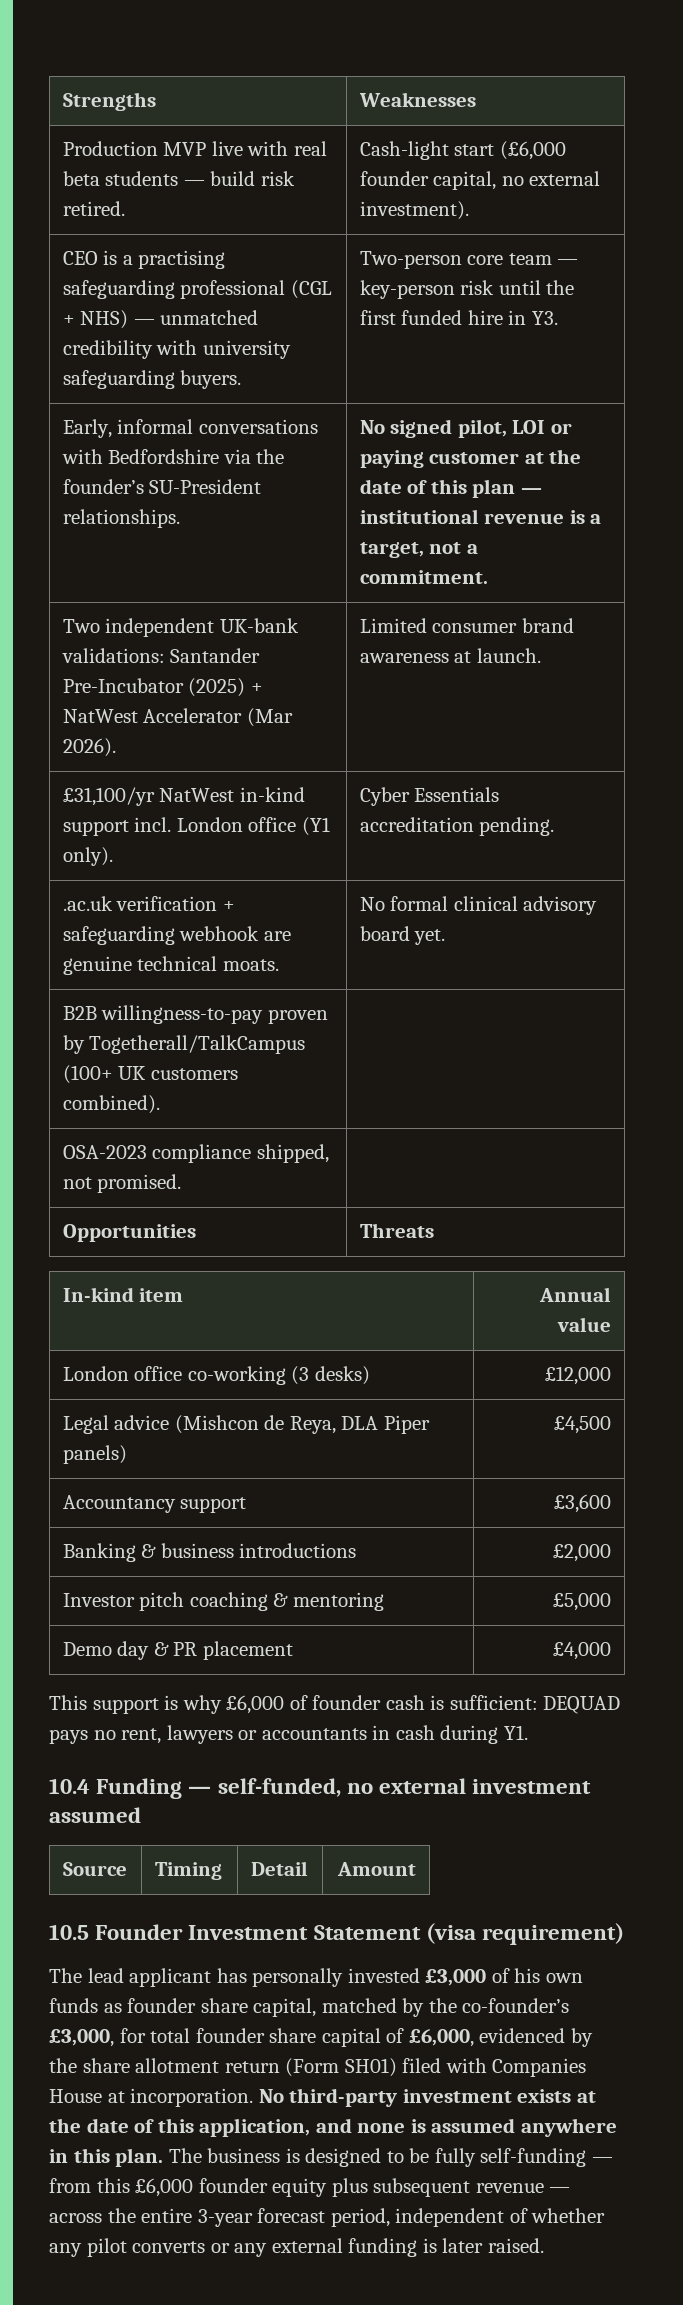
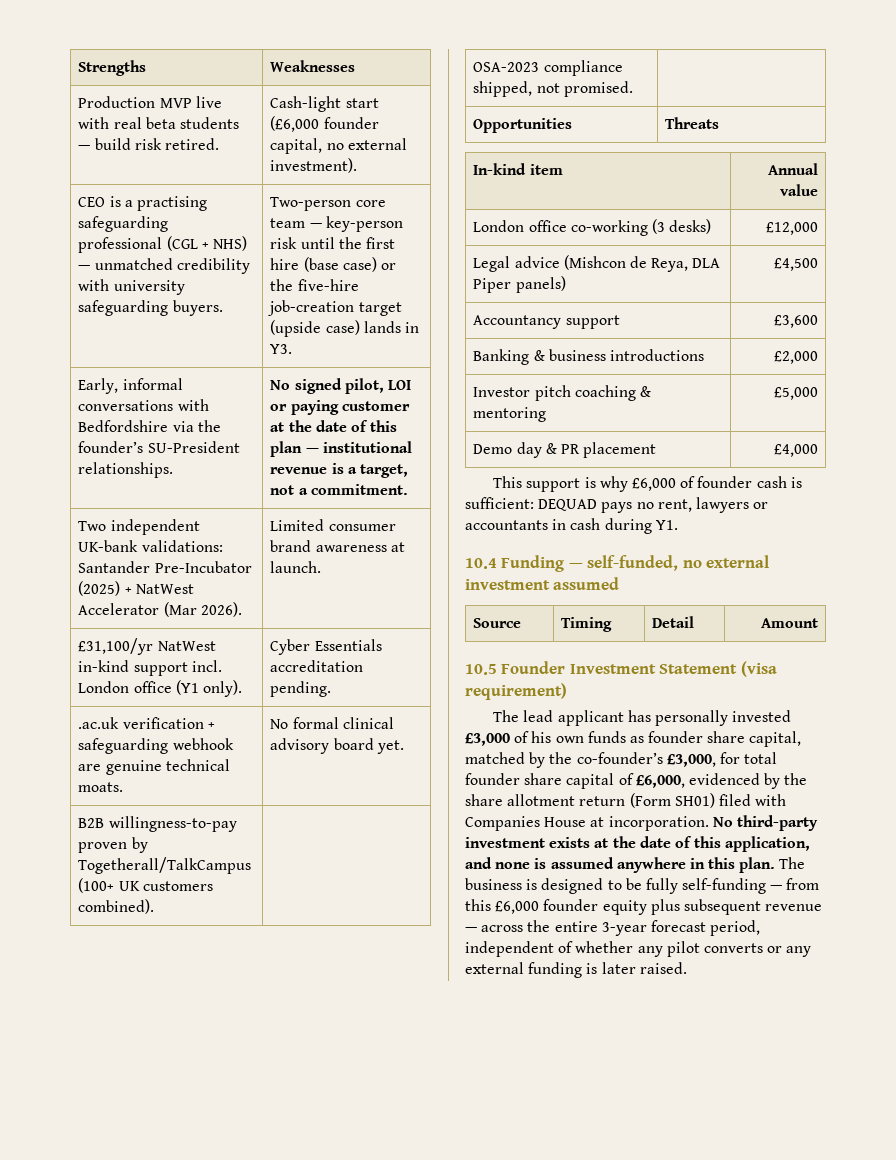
- CEO is a practising safeguarding professional (CGL + NHS) — unmatched credibility with university safeguarding buyers. | Two-person core team — key-person risk until the first funded hire in Y3.
+ CEO is a practising safeguarding professional (CGL + NHS) — unmatched credibility with university safeguarding buyers. | Two-person core team — key-person risk until the first hire (base case) or the five-hire job-creation target (upside case) lands in Y3.

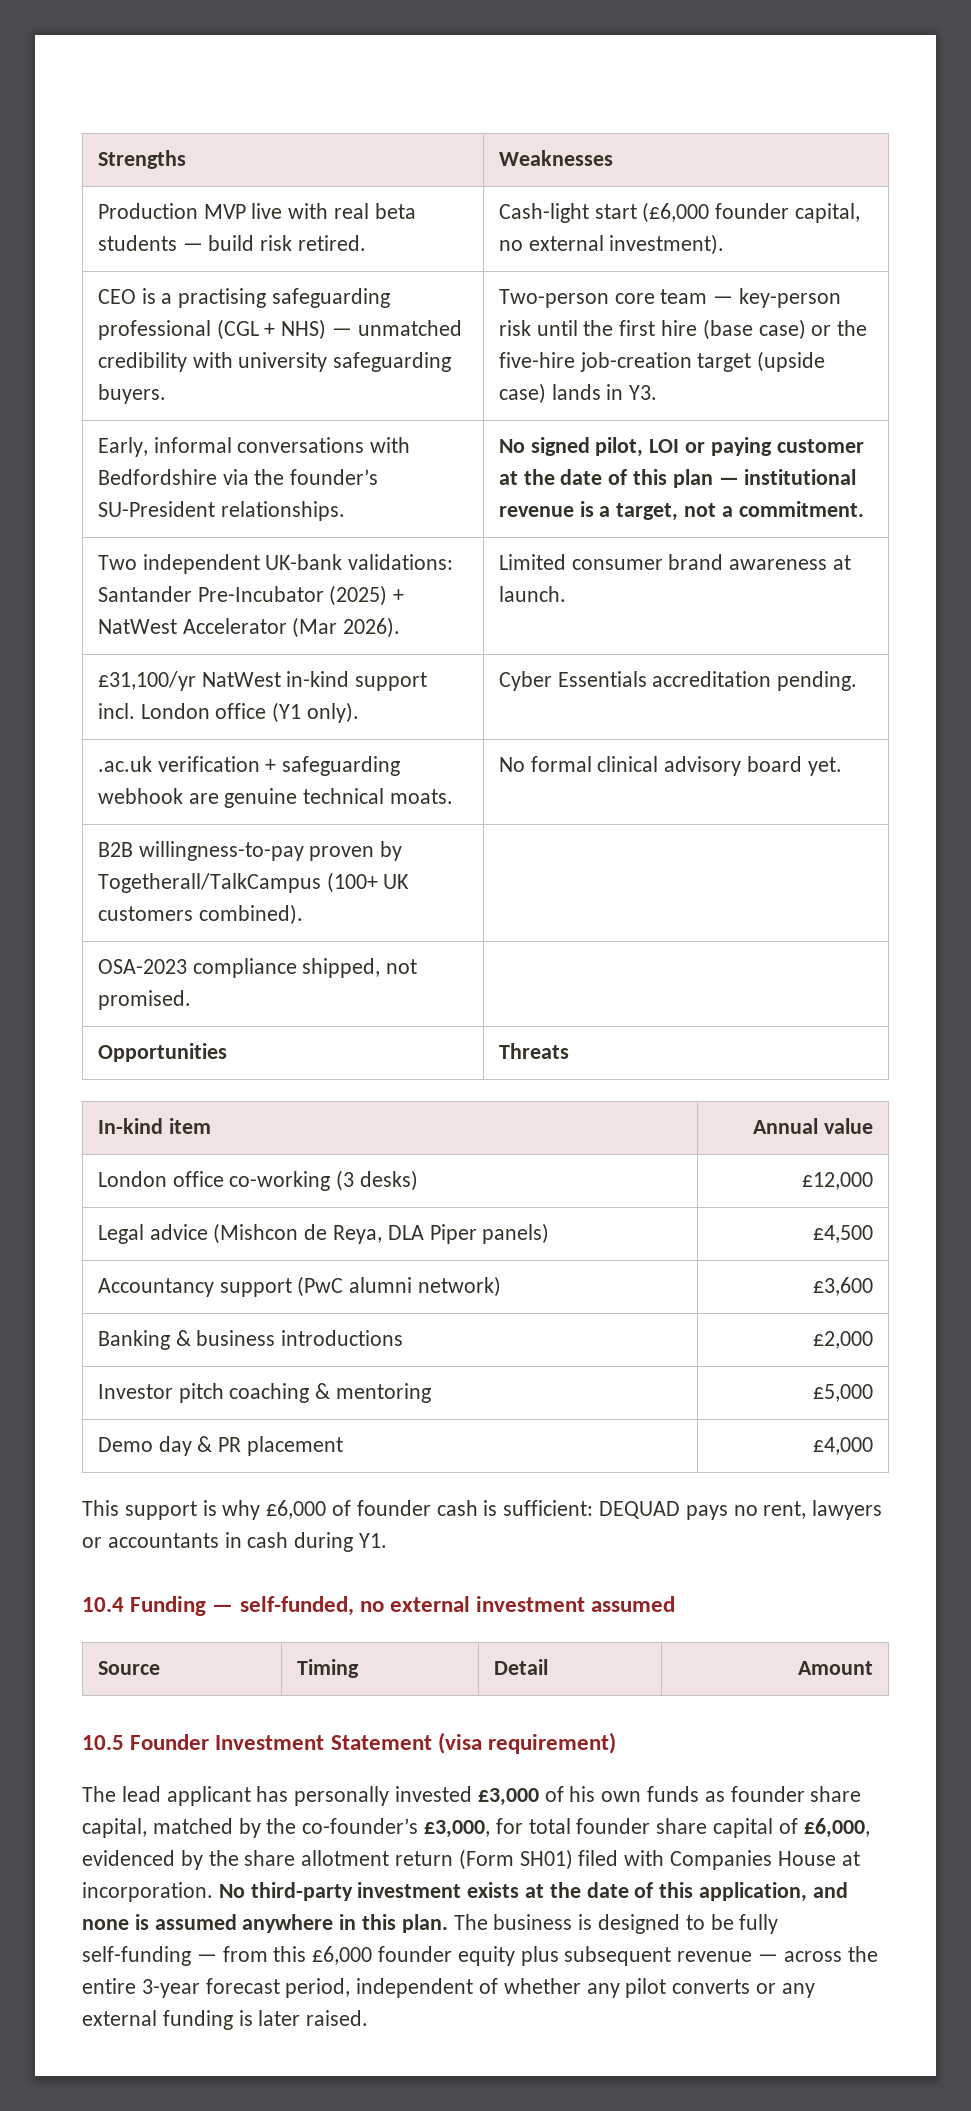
- Accountancy support | £3,600
+ Accountancy support (PwC alumni network) | £3,600

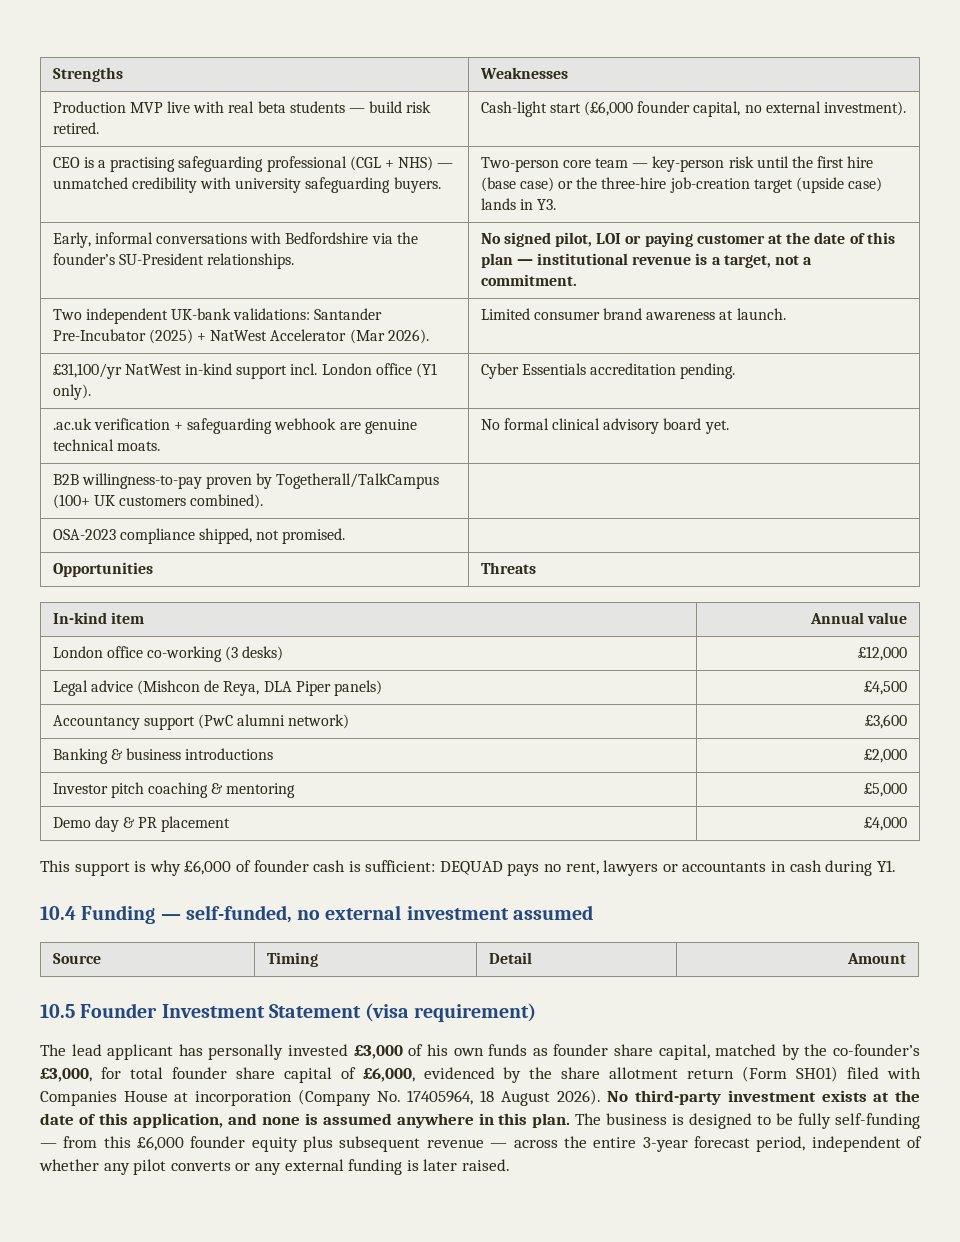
- CEO is a practising safeguarding professional (CGL + NHS) — unmatched credibility with university safeguarding buyers. | Two-person core team — key-person risk until the first hire (base case) or the five-hire job-creation target (upside case) lands in Y3.
+ CEO is a practising safeguarding professional (CGL + NHS) — unmatched credibility with university safeguarding buyers. | Two-person core team — key-person risk until the first hire (base case) or the three-hire job-creation target (upside case) lands in Y3.
- The lead applicant has personally invested £3,000 of his own funds as founder share capital, matched by the co-founder’s £3,000, for total founder share capital of £6,000, evidenced by the share allotment return (Form SH01) filed with Companies House at incorporation.
+ The lead applicant has personally invested £3,000 of his own funds as founder share capital, matched by the co-founder’s £3,000, for total founder share capital of £6,000, evidenced by the share allotment return (Form SH01) filed with Companies House at incorporation (Company No. 17405964, 18 August 2026).

